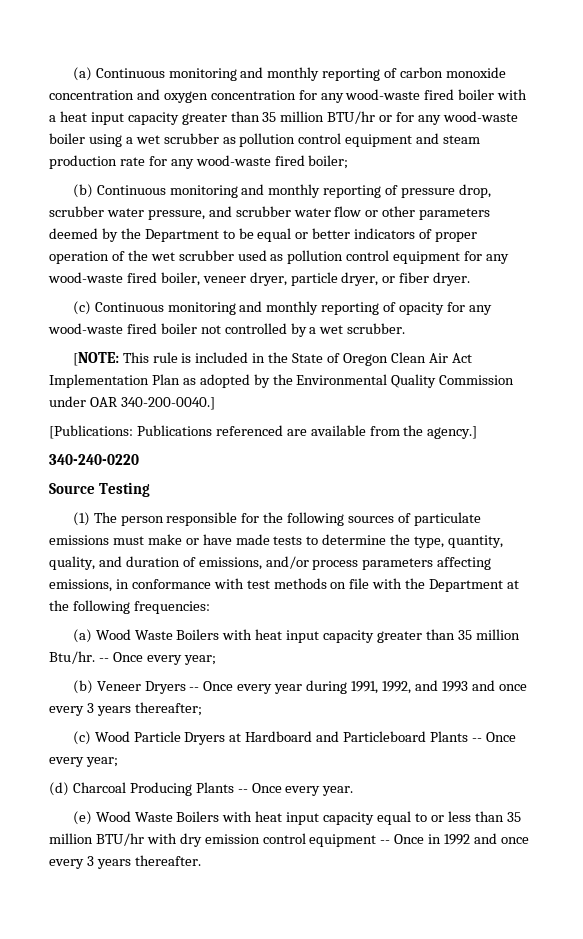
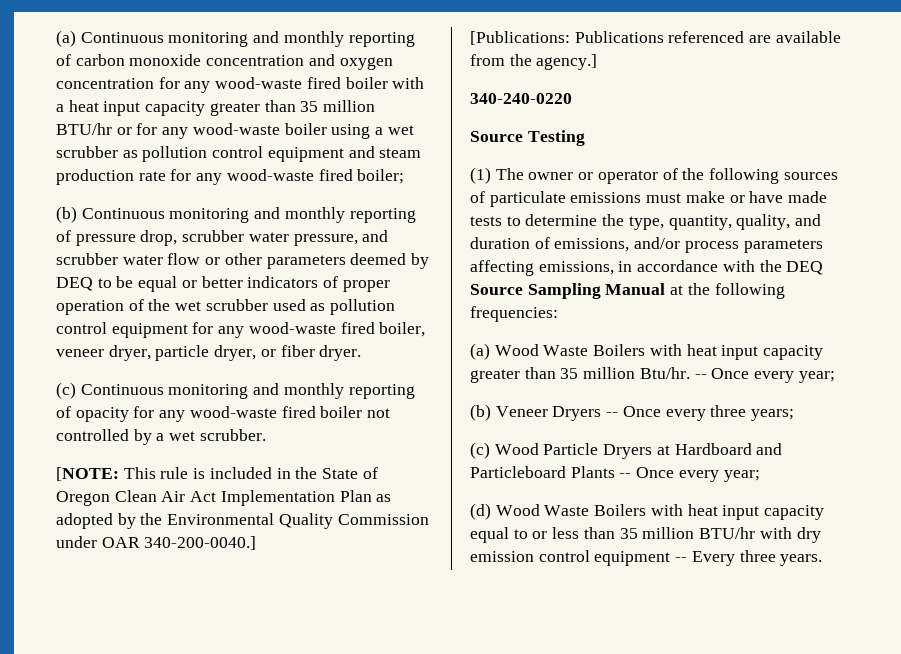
- (b) Continuous monitoring and monthly reporting of pressure drop, scrubber water pressure, and scrubber water flow or other parameters deemed by the Department to be equal or better indicators of proper operation of the wet scrubber used as pollution control equipment for any wood-waste fired boiler, veneer dryer, particle dryer, or fiber dryer.
+ (b) Continuous monitoring and monthly reporting of pressure drop, scrubber water pressure, and scrubber water flow or other parameters deemed by DEQ to be equal or better indicators of proper operation of the wet scrubber used as pollution control equipment for any wood-waste fired boiler, veneer dryer, particle dryer, or fiber dryer.
- (1) The person responsible for the following sources of particulate emissions must make or have made tests to determine the type, quantity, quality, and duration of emissions, and/or process parameters affecting emissions, in conformance with test methods on file with the Department at the following frequencies:
+ (1) The owner or operator of the following sources of particulate emissions must make or have made tests to determine the type, quantity, quality, and duration of emissions, and/or process parameters affecting emissions, in accordance with the DEQ Source Sampling Manual at the following frequencies:
- (b) Veneer Dryers -- Once every year during 1991, 1992, and 1993 and once every 3 years thereafter;
+ (b) Veneer Dryers -- Once every three years;
- (d) Charcoal Producing Plants -- Once every year.
- (e) Wood Waste Boilers with heat input capacity equal to or less than 35 million BTU/hr with dry emission control equipment -- Once in 1992 and once every 3 years thereafter.
+ (d) Wood Waste Boilers with heat input capacity equal to or less than 35 million BTU/hr with dry emission control equipment -- Every three years.

